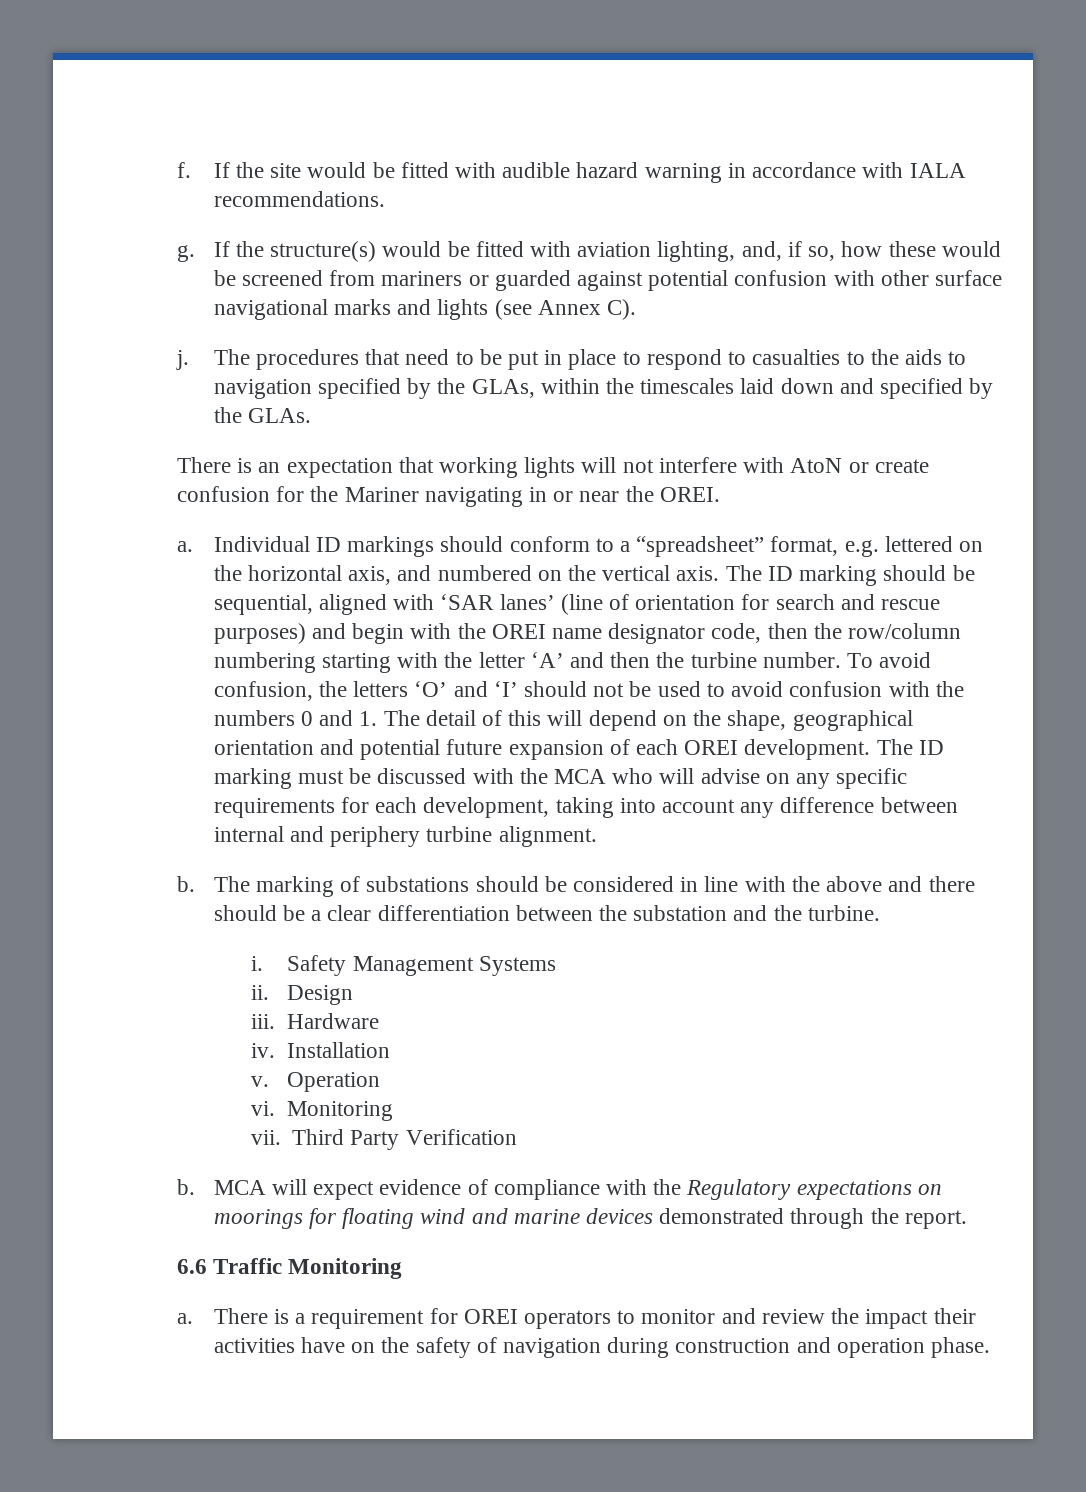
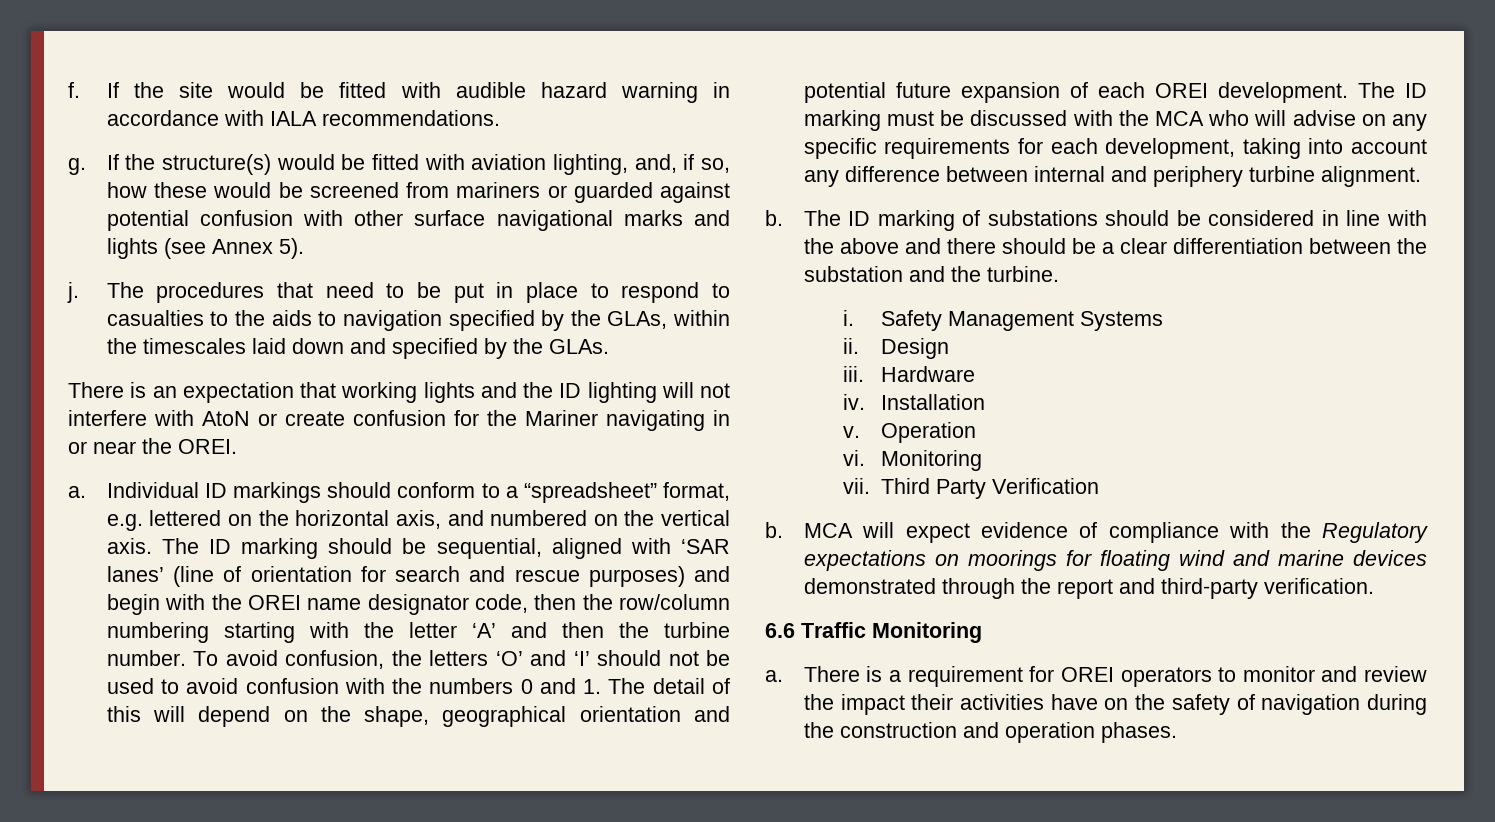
- If the structure(s) would be fitted with aviation lighting, and, if so, how these would be screened from mariners or guarded against potential confusion with other surface navigational marks and lights (see Annex C).
+ If the structure(s) would be fitted with aviation lighting, and, if so, how these would be screened from mariners or guarded against potential confusion with other surface navigational marks and lights (see Annex 5).
- There is an expectation that working lights will not interfere with AtoN or create confusion for the Mariner navigating in or near the OREI.
+ There is an expectation that working lights and the ID lighting will not interfere with AtoN or create confusion for the Mariner navigating in or near the OREI.
- The marking of substations should be considered in line with the above and there should be a clear differentiation between the substation and the turbine.
+ The ID marking of substations should be considered in line with the above and there should be a clear differentiation between the substation and the turbine.
- MCA will expect evidence of compliance with the Regulatory expectations on moorings for floating wind and marine devices demonstrated through the report.
+ MCA will expect evidence of compliance with the Regulatory expectations on moorings for floating wind and marine devices demonstrated through the report and third-party verification.
- There is a requirement for OREI operators to monitor and review the impact their activities have on the safety of navigation during construction and operation phase.
+ There is a requirement for OREI operators to monitor and review the impact their activities have on the safety of navigation during the construction and operation phases.

